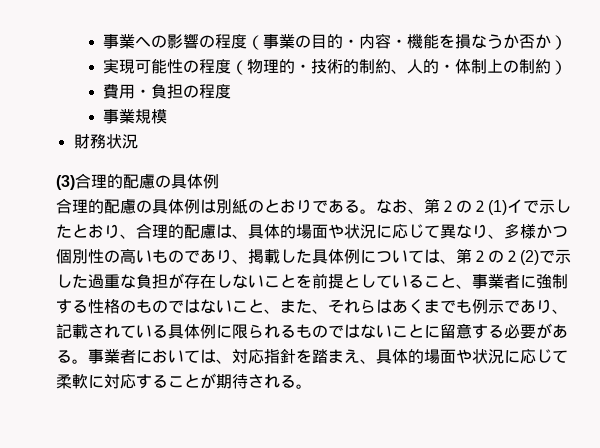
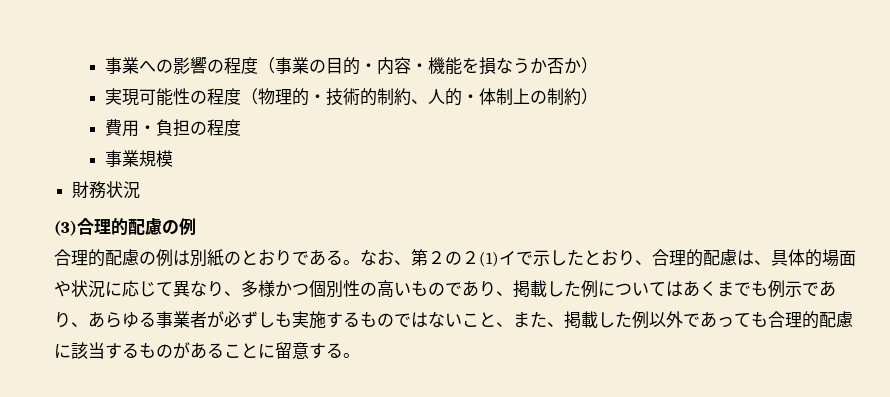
- (3)合理的配慮の具体例
+ (3)合理的配慮の例
- 合理的配慮の具体例は別紙のとおりである。
+ 合理的配慮の例は別紙のとおりである。
- なお、第２の２(1)イで示したとおり、合理的配慮は、具体的場面や状況に応じて異なり、多様かつ個別性の高いものであり、掲載した具体例については、第２の２(2)で示した過重な負担が存在しないことを前提としていること、事業者に強制する性格のものではないこと、また、それらはあくまでも例示であり、記載されている具体例に限られるものではないことに留意する必要がある。事業者においては、対応指針を踏まえ、具体的場面や状況に応じて柔軟に対応することが期待される。
+ なお、第２の２(1)イで示したとおり、合理的配慮は、具体的場面や状況に応じて異なり、多様かつ個別性の高いものであり、掲載した例についてはあくまでも例示であり、あらゆる事業者が必ずしも実施するものではないこと、また、掲載した例以外であっても合理的配慮に該当するものがあることに留意する。

